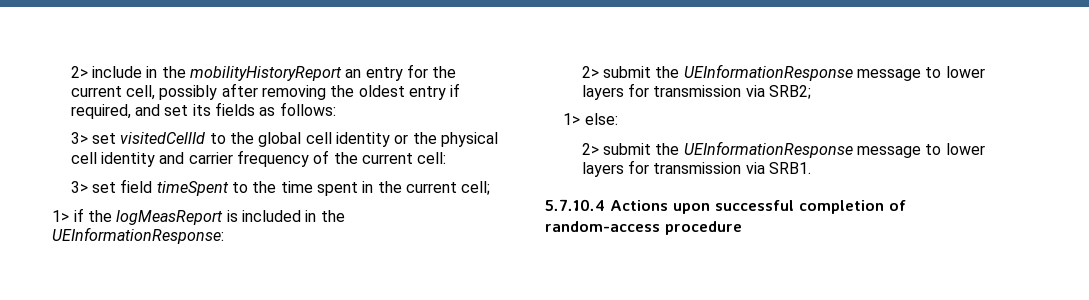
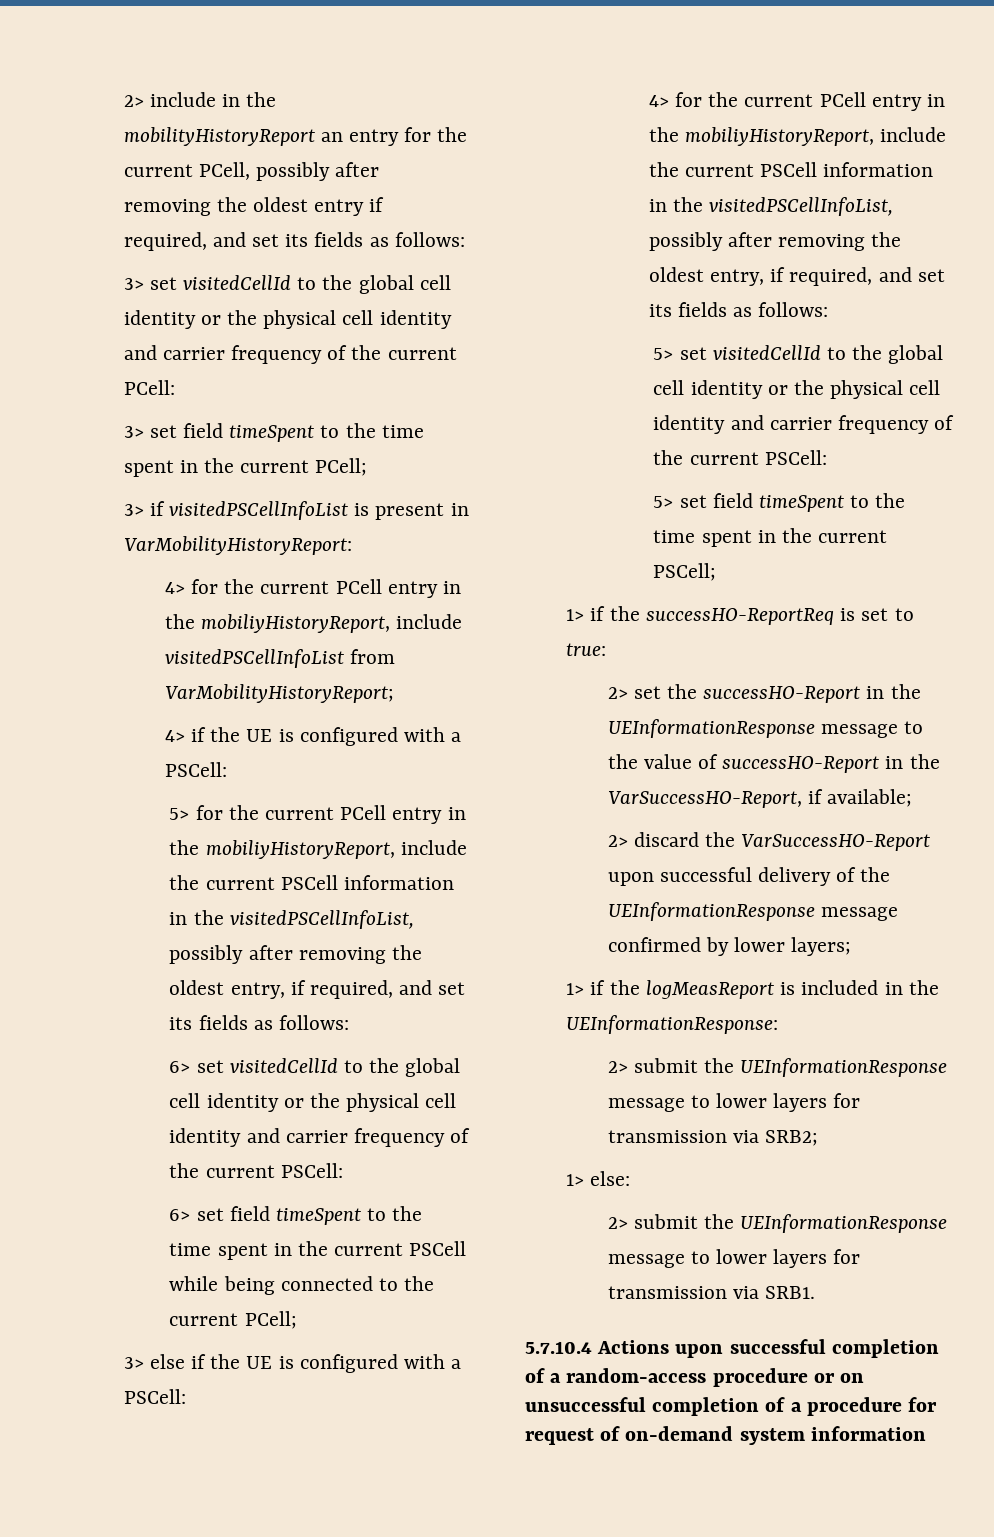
- 2> include in the mobilityHistoryReport an entry for the current cell, possibly after removing the oldest entry if required, and set its fields as follows:
+ 2> include in the mobilityHistoryReport an entry for the current PCell, possibly after removing the oldest entry if required, and set its fields as follows:
- 3> set visitedCellId to the global cell identity or the physical cell identity and carrier frequency of the current cell:
+ 3> set visitedCellId to the global cell identity or the physical cell identity and carrier frequency of the current PCell:
- 3> set field timeSpent to the time spent in the current cell;
+ 3> set field timeSpent to the time spent in the current PCell;
+ 3> if visitedPSCellInfoList is present in VarMobilityHistoryReport:
+ 4> for the current PCell entry in the mobiliyHistoryReport, include visitedPSCellInfoList from VarMobilityHistoryReport;
+ 4> if the UE is configured with a PSCell:
+ 5> for the current PCell entry in the mobiliyHistoryReport, include the current PSCell information in the visitedPSCellInfoList, possibly after removing the oldest entry, if required, and set its fields as follows:
+ 6> set visitedCellId to the global cell identity or the physical cell identity and carrier frequency of the current PSCell:
+ 6> set field timeSpent to the time spent in the current PSCell while being connected to the current PCell;
+ 3> else if the UE is configured with a PSCell:
+ 4> for the current PCell entry in the mobiliyHistoryReport, include the current PSCell information in the visitedPSCellInfoList, possibly after removing the oldest entry, if required, and set its fields as follows:
+ 5> set visitedCellId to the global cell identity or the physical cell identity and carrier frequency of the current PSCell:
+ 5> set field timeSpent to the time spent in the current PSCell;
+ 1> if the successHO-ReportReq is set to true:
+ 2> set the successHO-Report in the UEInformationResponse message to the value of successHO-Report in the VarSuccessHO-Report, if available;
+ 2> discard the VarSuccessHO-Report upon successful delivery of the UEInformationResponse message confirmed by lower layers;
- 5.7.10.4 Actions upon successful completion of random-access procedure
+ 5.7.10.4 Actions upon successful completion of a random-access procedure or on unsuccessful completion of a procedure for request of on-demand system information

